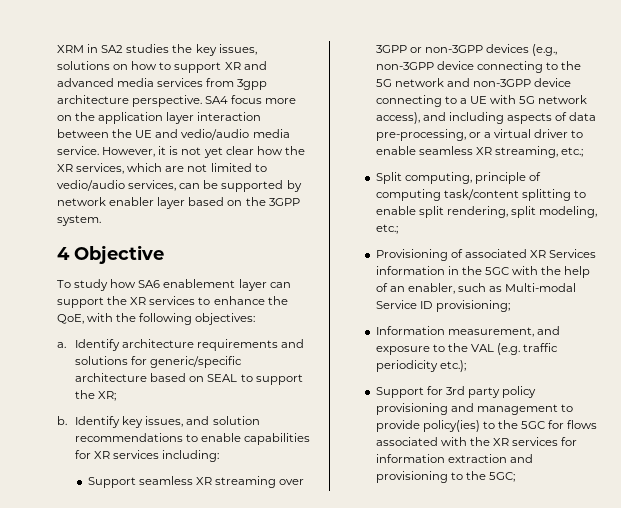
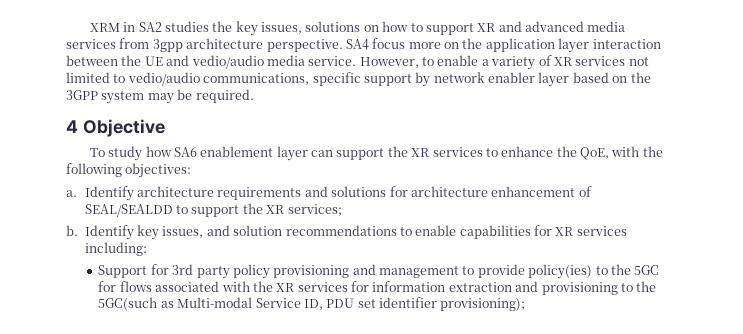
- However, it is not yet clear how the XR services, which are not limited to vedio/audio services, can be supported by network enabler layer based on the 3GPP system.
+ However, to enable a variety of XR services not limited to vedio/audio communications, specific support by network enabler layer based on the 3GPP system may be required.
- Identify architecture requirements and solutions for generic/specific architecture based on SEAL to support the XR;
+ Identify architecture requirements and solutions for architecture enhancement of SEAL/SEALDD to support the XR services;
- Support seamless XR streaming over 3GPP or non-3GPP devices (e.g., non-3GPP device connecting to the 5G network and non-3GPP device connecting to a UE with 5G network access), and including aspects of data pre-processing, or a virtual driver to enable seamless XR streaming, etc.;
- Split computing, principle of computing task/content splitting to enable split rendering, split modeling, etc.;
- Provisioning of associated XR Services information in the 5GC with the help of an enabler, such as Multi-modal Service ID provisioning;
- Information measurement, and exposure to the VAL (e.g. traffic periodicity etc.);
- Support for 3rd party policy provisioning and management to provide policy(ies) to the 5GC for flows associated with the XR services for information extraction and provisioning to the 5GC;
+ Support for 3rd party policy provisioning and management to provide policy(ies) to the 5GC for flows associated with the XR services for information extraction and provisioning to the 5GC(such as Multi-modal Service ID, PDU set identifier provisioning);

